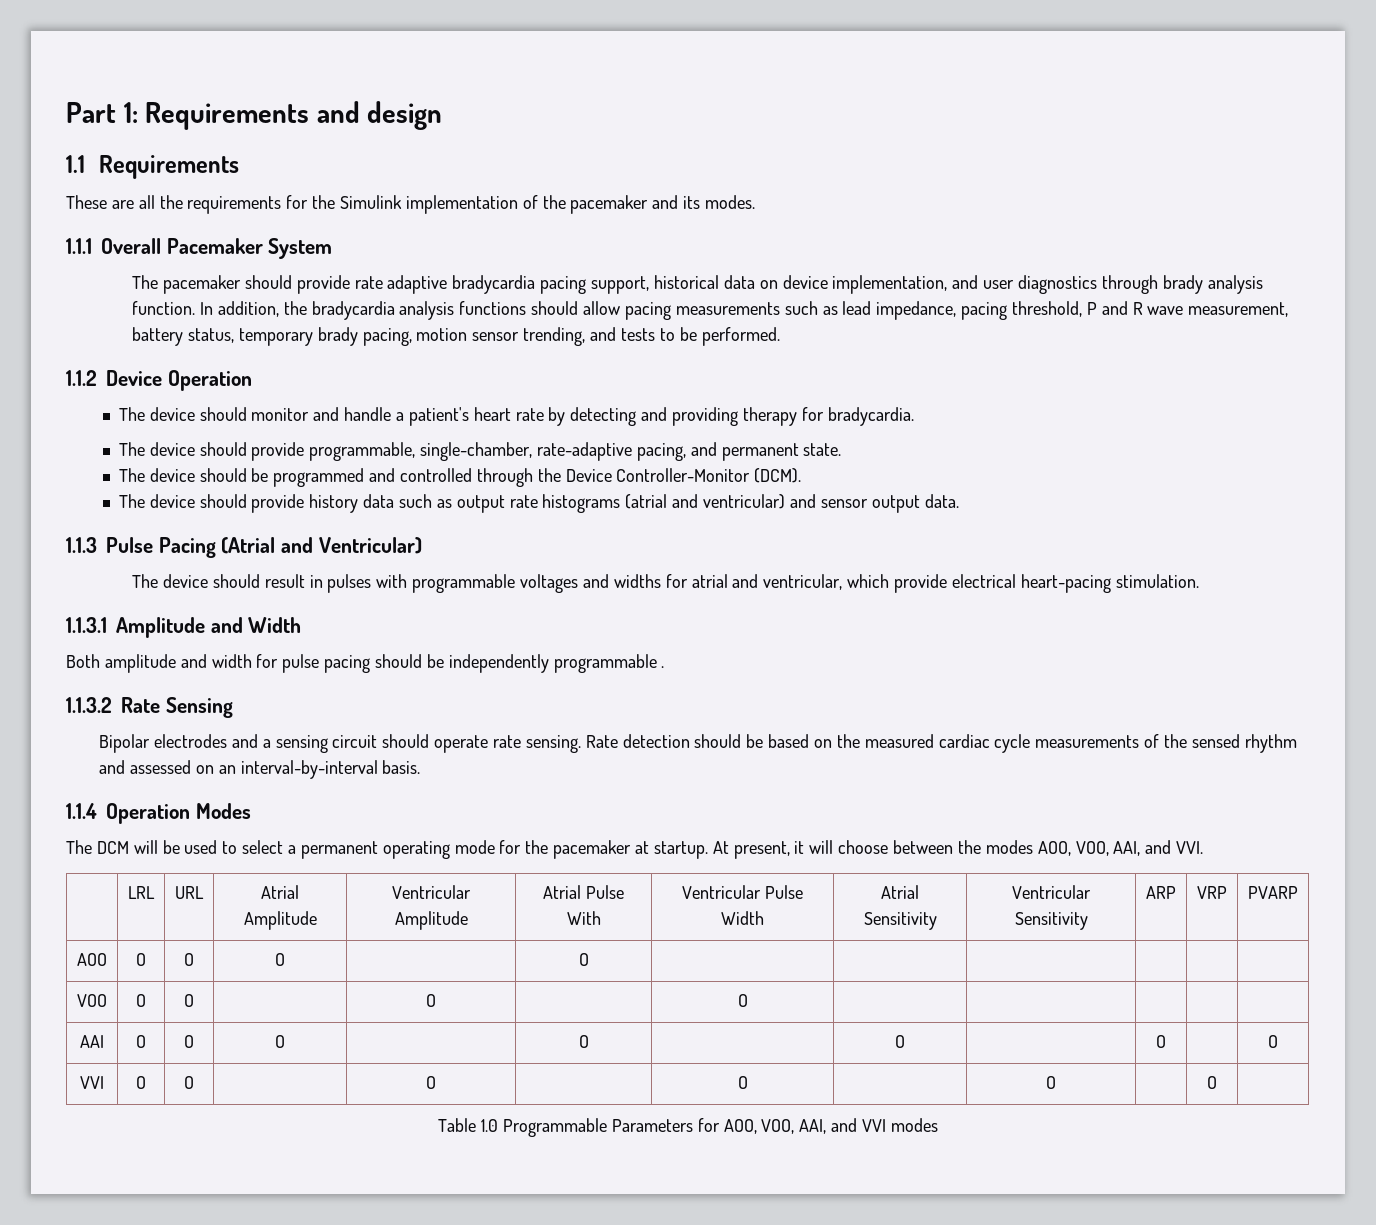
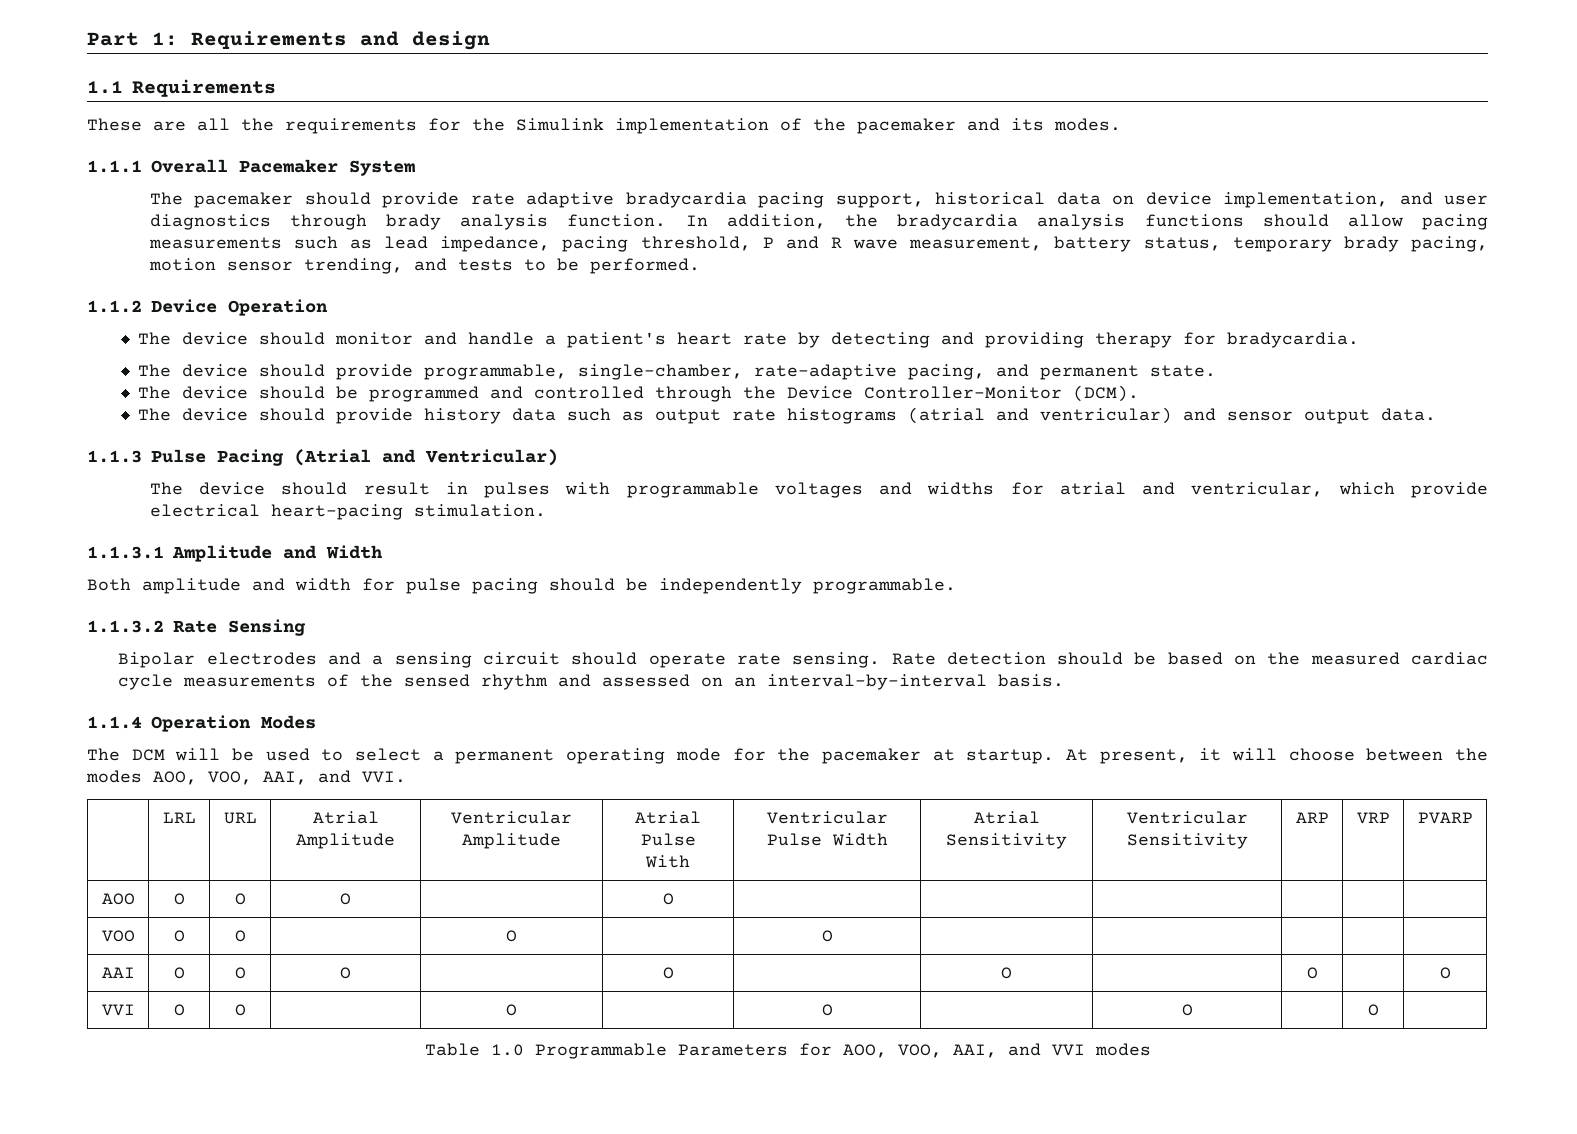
- Both amplitude and width for pulse pacing should be independently programmable .
+ Both amplitude and width for pulse pacing should be independently programmable.

